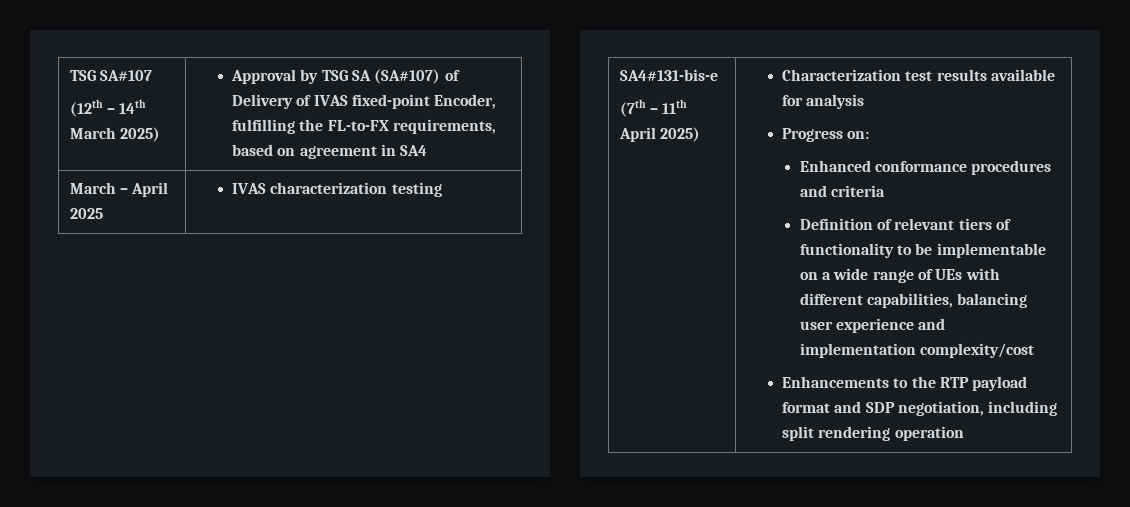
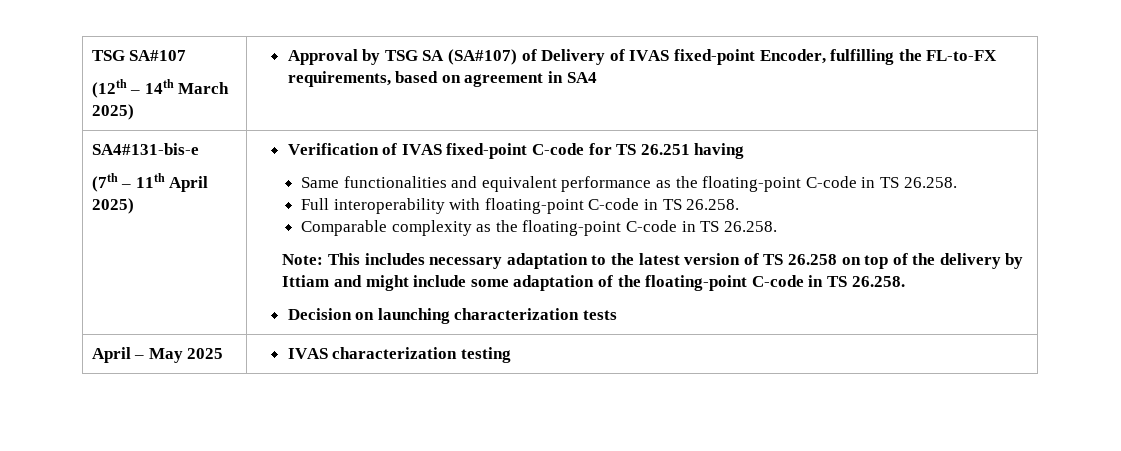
- March – April 2025 | IVAS characterization testing
- Characterization test results available for analysis
- Progress on:
- Enhanced conformance procedures and criteria
- Definition of relevant tiers of functionality to be implementable on a wide range of UEs with different capabilities, balancing user experience and implementation complexity/cost
- Enhancements to the RTP payload format and SDP negotiation, including split rendering operation
+ Verification of IVAS fixed-point C-code for TS 26.251 having
+ Same functionalities and equivalent performance as the floating-point C-code in TS 26.258.
+ Full interoperability with floating-point C-code in TS 26.258.
+ Comparable complexity as the floating-point C-code in TS 26.258.
+ Note: This includes necessary adaptation to the latest version of TS 26.258 on top of the delivery by Ittiam and might include some adaptation of the floating-point C-code in TS 26.258.
+ Decision on launching characterization tests
+ April – May 2025 | IVAS characterization testing

